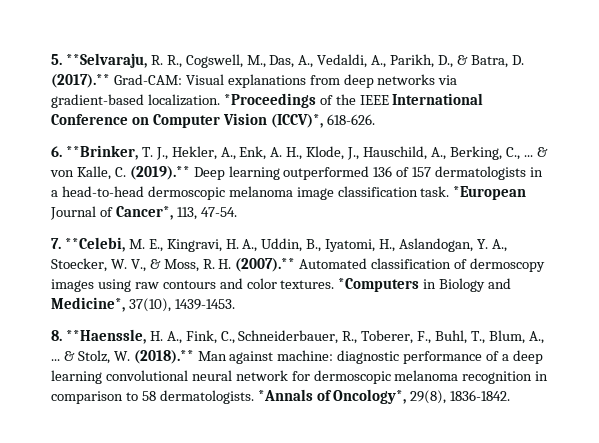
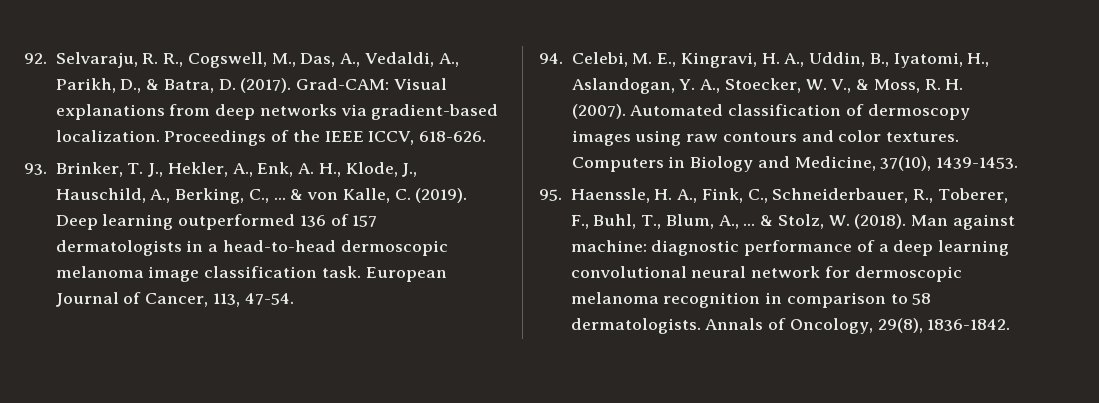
- 5. **Selvaraju, R. R., Cogswell, M., Das, A., Vedaldi, A., Parikh, D., & Batra, D. (2017).** Grad-CAM: Visual explanations from deep networks via gradient-based localization.
+ 92. Selvaraju, R. R., Cogswell, M., Das, A., Vedaldi, A., Parikh, D., & Batra, D. (2017). Grad-CAM: Visual explanations from deep networks via gradient-based localization.
- *Proceedings of the IEEE International Conference on Computer Vision (ICCV)*, 618-626.
+ Proceedings of the IEEE ICCV, 618-626.
- 6. **Brinker, T. J., Hekler, A., Enk, A. H., Klode, J., Hauschild, A., Berking, C., ...
+ 93. Brinker, T. J., Hekler, A., Enk, A. H., Klode, J., Hauschild, A., Berking, C., ...
- & von Kalle, C. (2019).** Deep learning outperformed 136 of 157 dermatologists in a head-to-head dermoscopic melanoma image classification task.
+ & von Kalle, C. (2019). Deep learning outperformed 136 of 157 dermatologists in a head-to-head dermoscopic melanoma image classification task.
- *European Journal of Cancer*, 113, 47-54.
+ European Journal of Cancer, 113, 47-54.
- 7. **Celebi, M. E., Kingravi, H. A., Uddin, B., Iyatomi, H., Aslandogan, Y. A., Stoecker, W. V., & Moss, R. H. (2007).** Automated classification of dermoscopy images using raw contours and color textures.
+ 94. Celebi, M. E., Kingravi, H. A., Uddin, B., Iyatomi, H., Aslandogan, Y. A., Stoecker, W. V., & Moss, R. H. (2007). Automated classification of dermoscopy images using raw contours and color textures.
- *Computers in Biology and Medicine*, 37(10), 1439-1453.
+ Computers in Biology and Medicine, 37(10), 1439-1453.
- 8. **Haenssle, H. A., Fink, C., Schneiderbauer, R., Toberer, F., Buhl, T., Blum, A., ...
+ 95. Haenssle, H. A., Fink, C., Schneiderbauer, R., Toberer, F., Buhl, T., Blum, A., ...
- & Stolz, W. (2018).** Man against machine: diagnostic performance of a deep learning convolutional neural network for dermoscopic melanoma recognition in comparison to 58 dermatologists.
+ & Stolz, W. (2018). Man against machine: diagnostic performance of a deep learning convolutional neural network for dermoscopic melanoma recognition in comparison to 58 dermatologists.
- *Annals of Oncology*, 29(8), 1836-1842.
+ Annals of Oncology, 29(8), 1836-1842.

